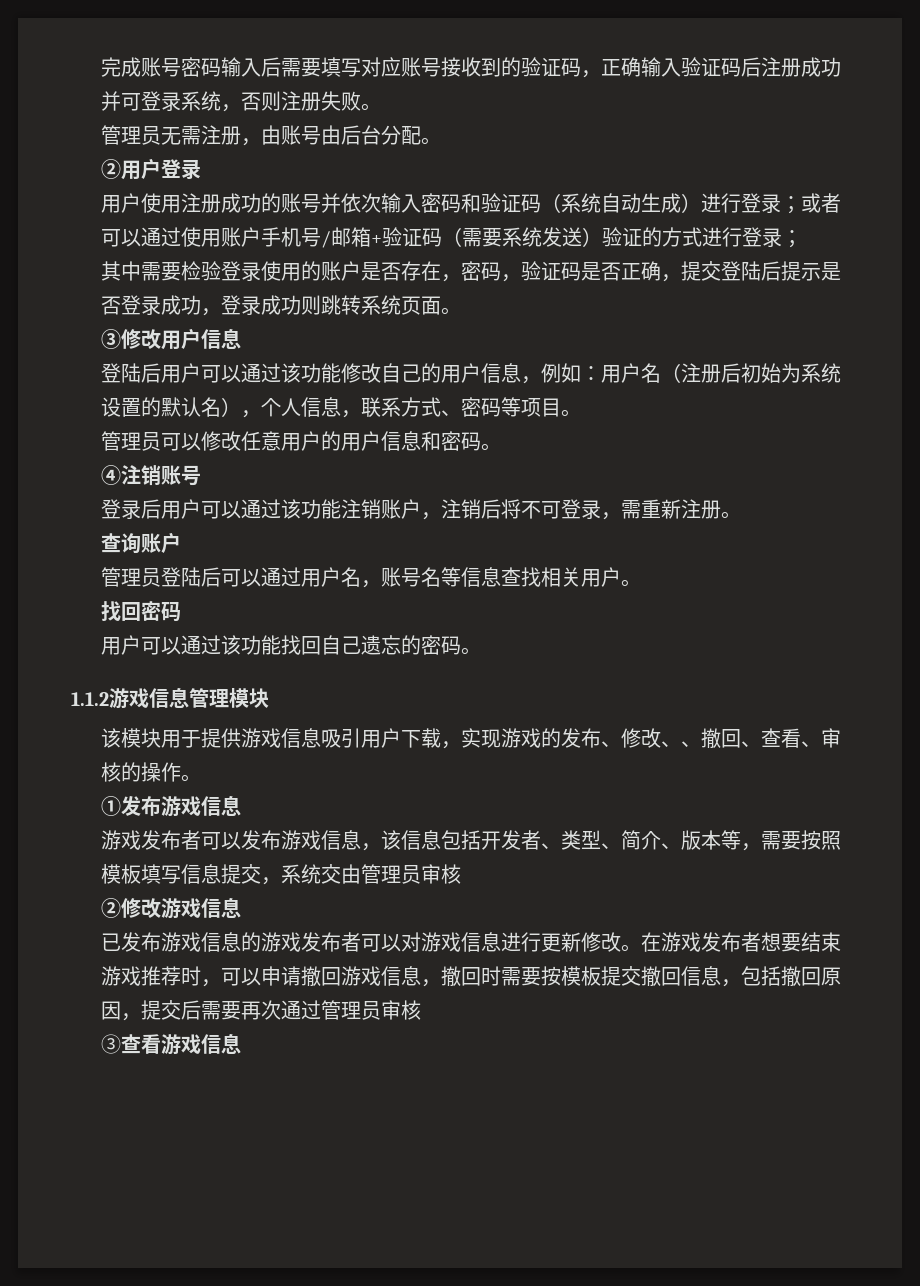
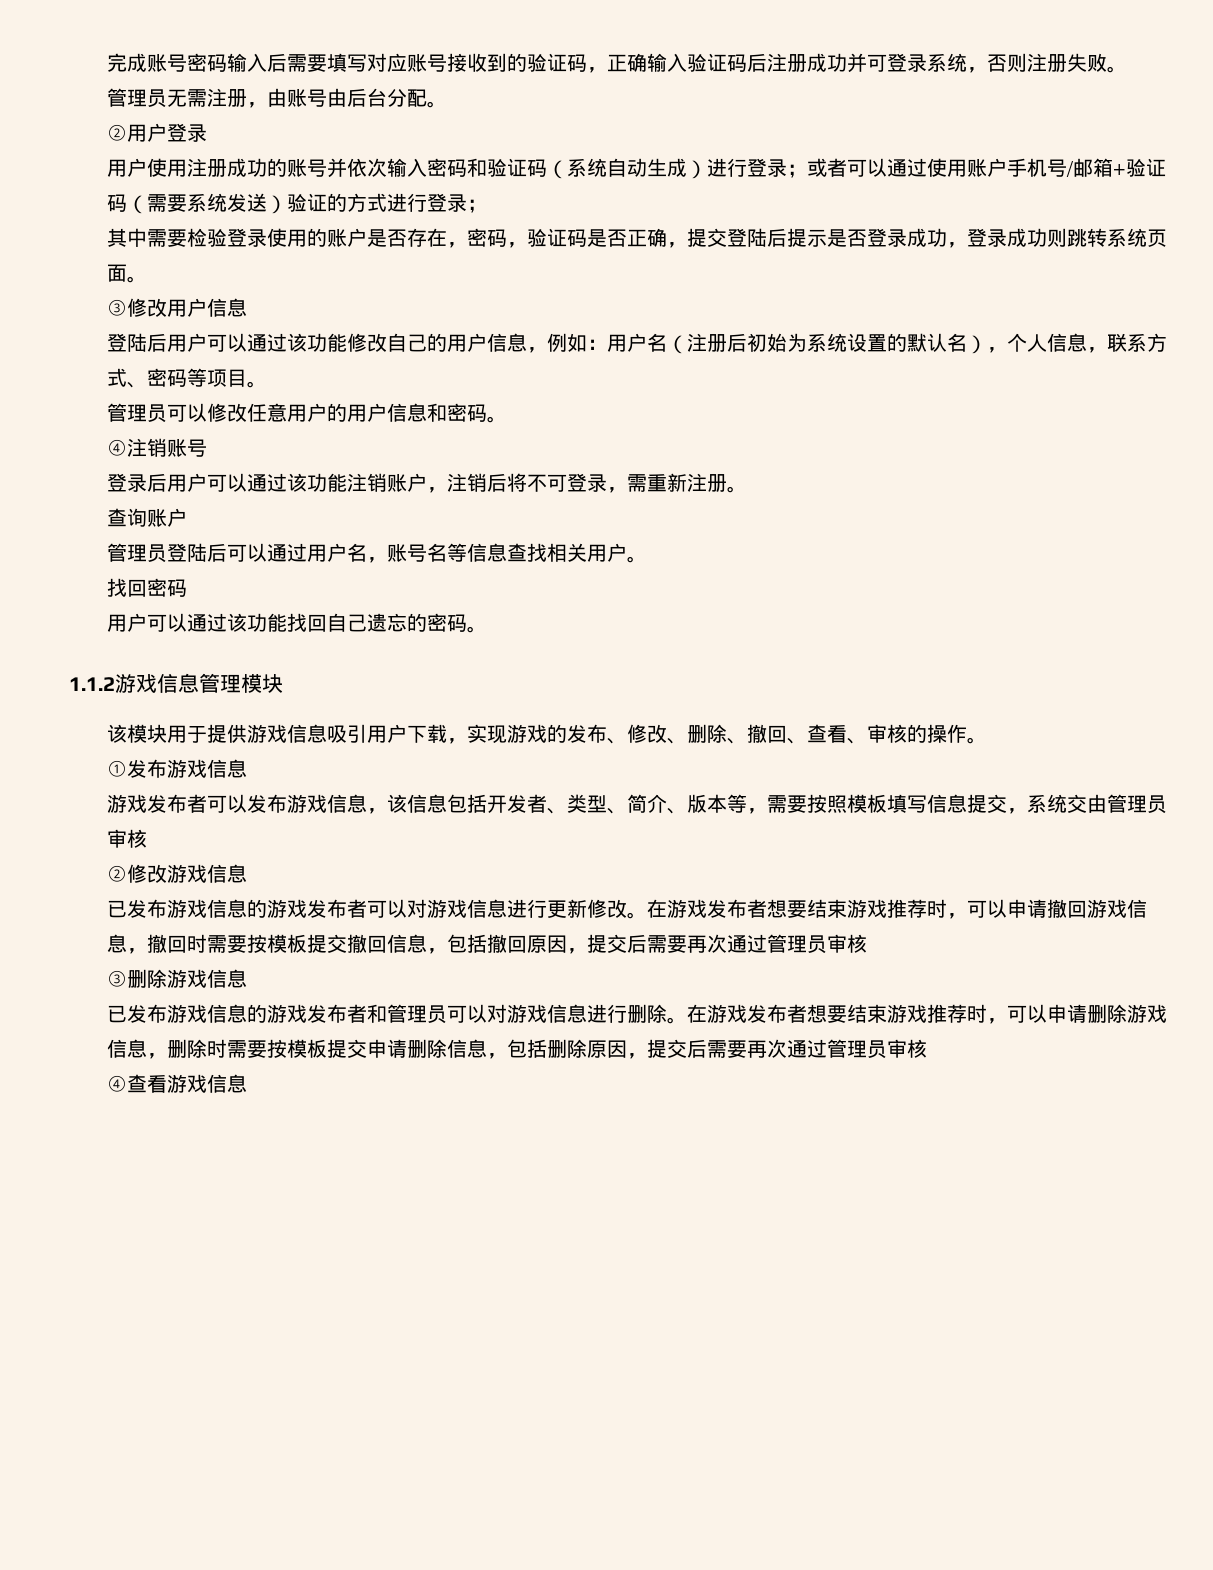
- 该模块用于提供游戏信息吸引用户下载，实现游戏的发布、修改、、撤回、查看、审核的操作。
+ 该模块用于提供游戏信息吸引用户下载，实现游戏的发布、修改、删除、撤回、查看、审核的操作。
- ③查看游戏信息
+ ③删除游戏信息
+ 已发布游戏信息的游戏发布者和管理员可以对游戏信息进行删除。在游戏发布者想要结束游戏推荐时，可以申请删除游戏信息，删除时需要按模板提交申请删除信息，包括删除原因，提交后需要再次通过管理员审核
+ ④查看游戏信息

